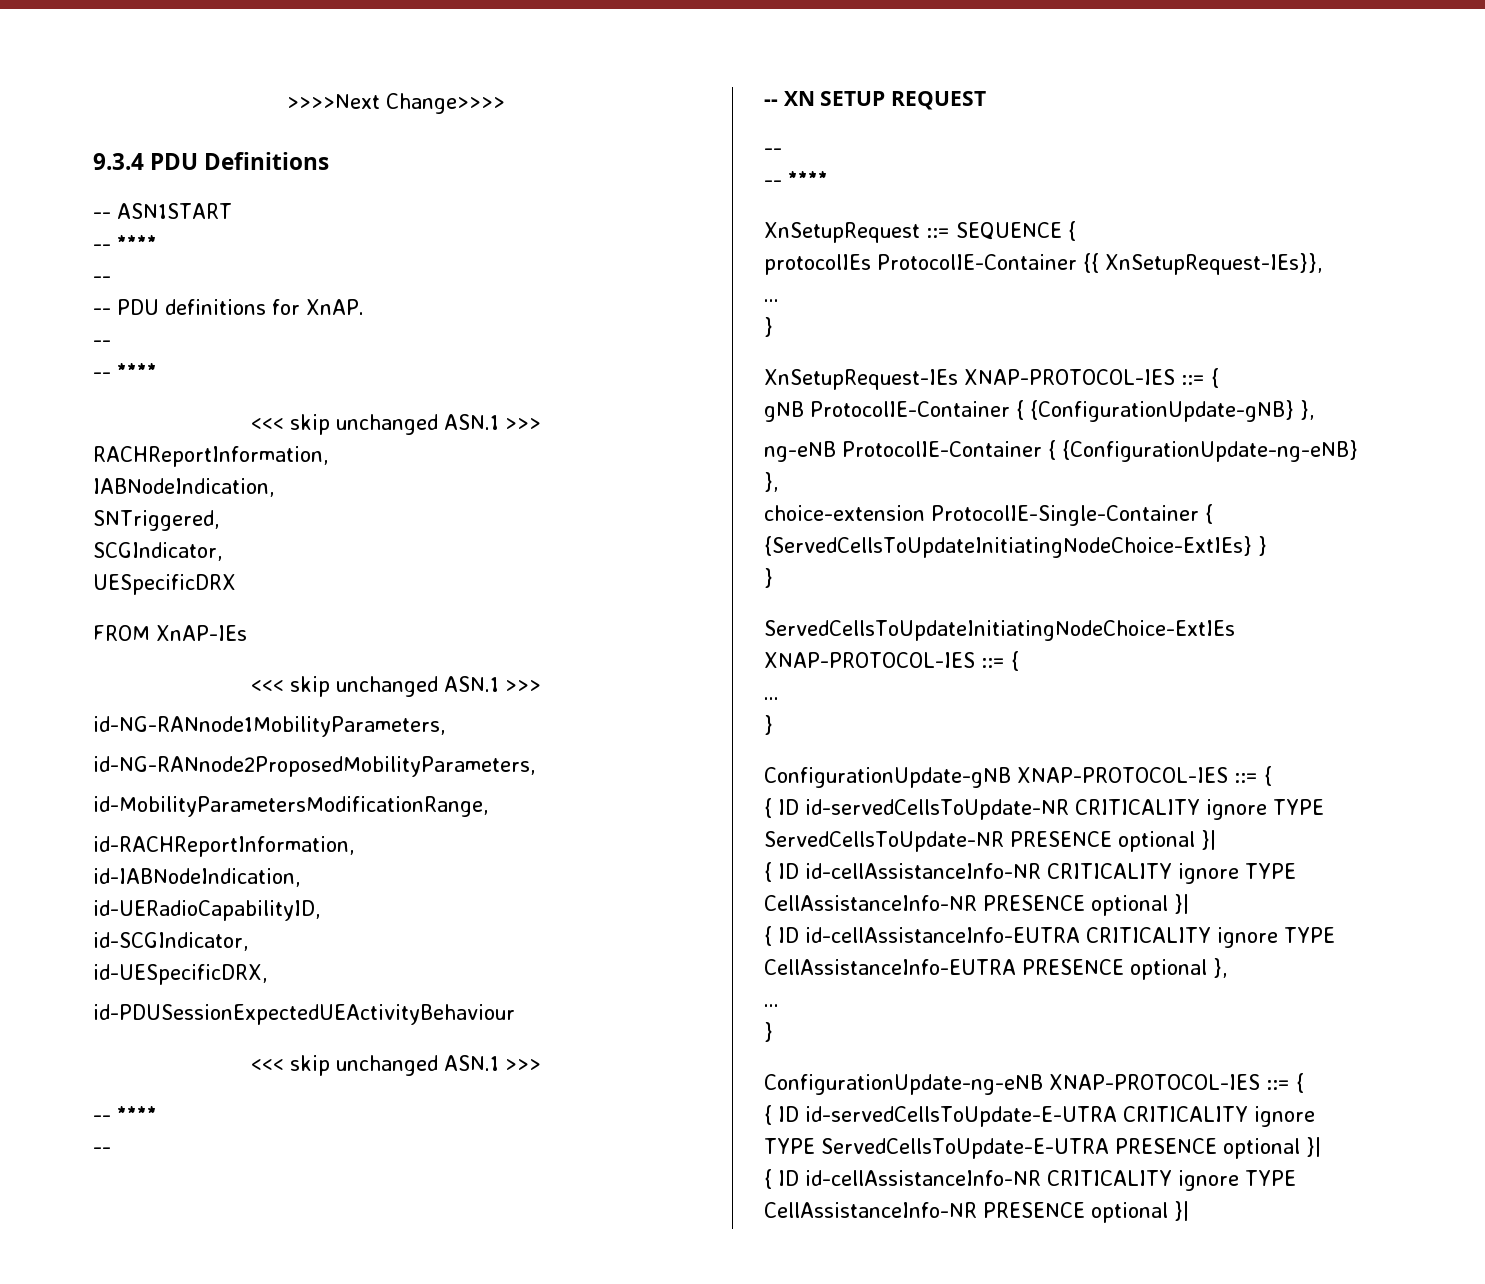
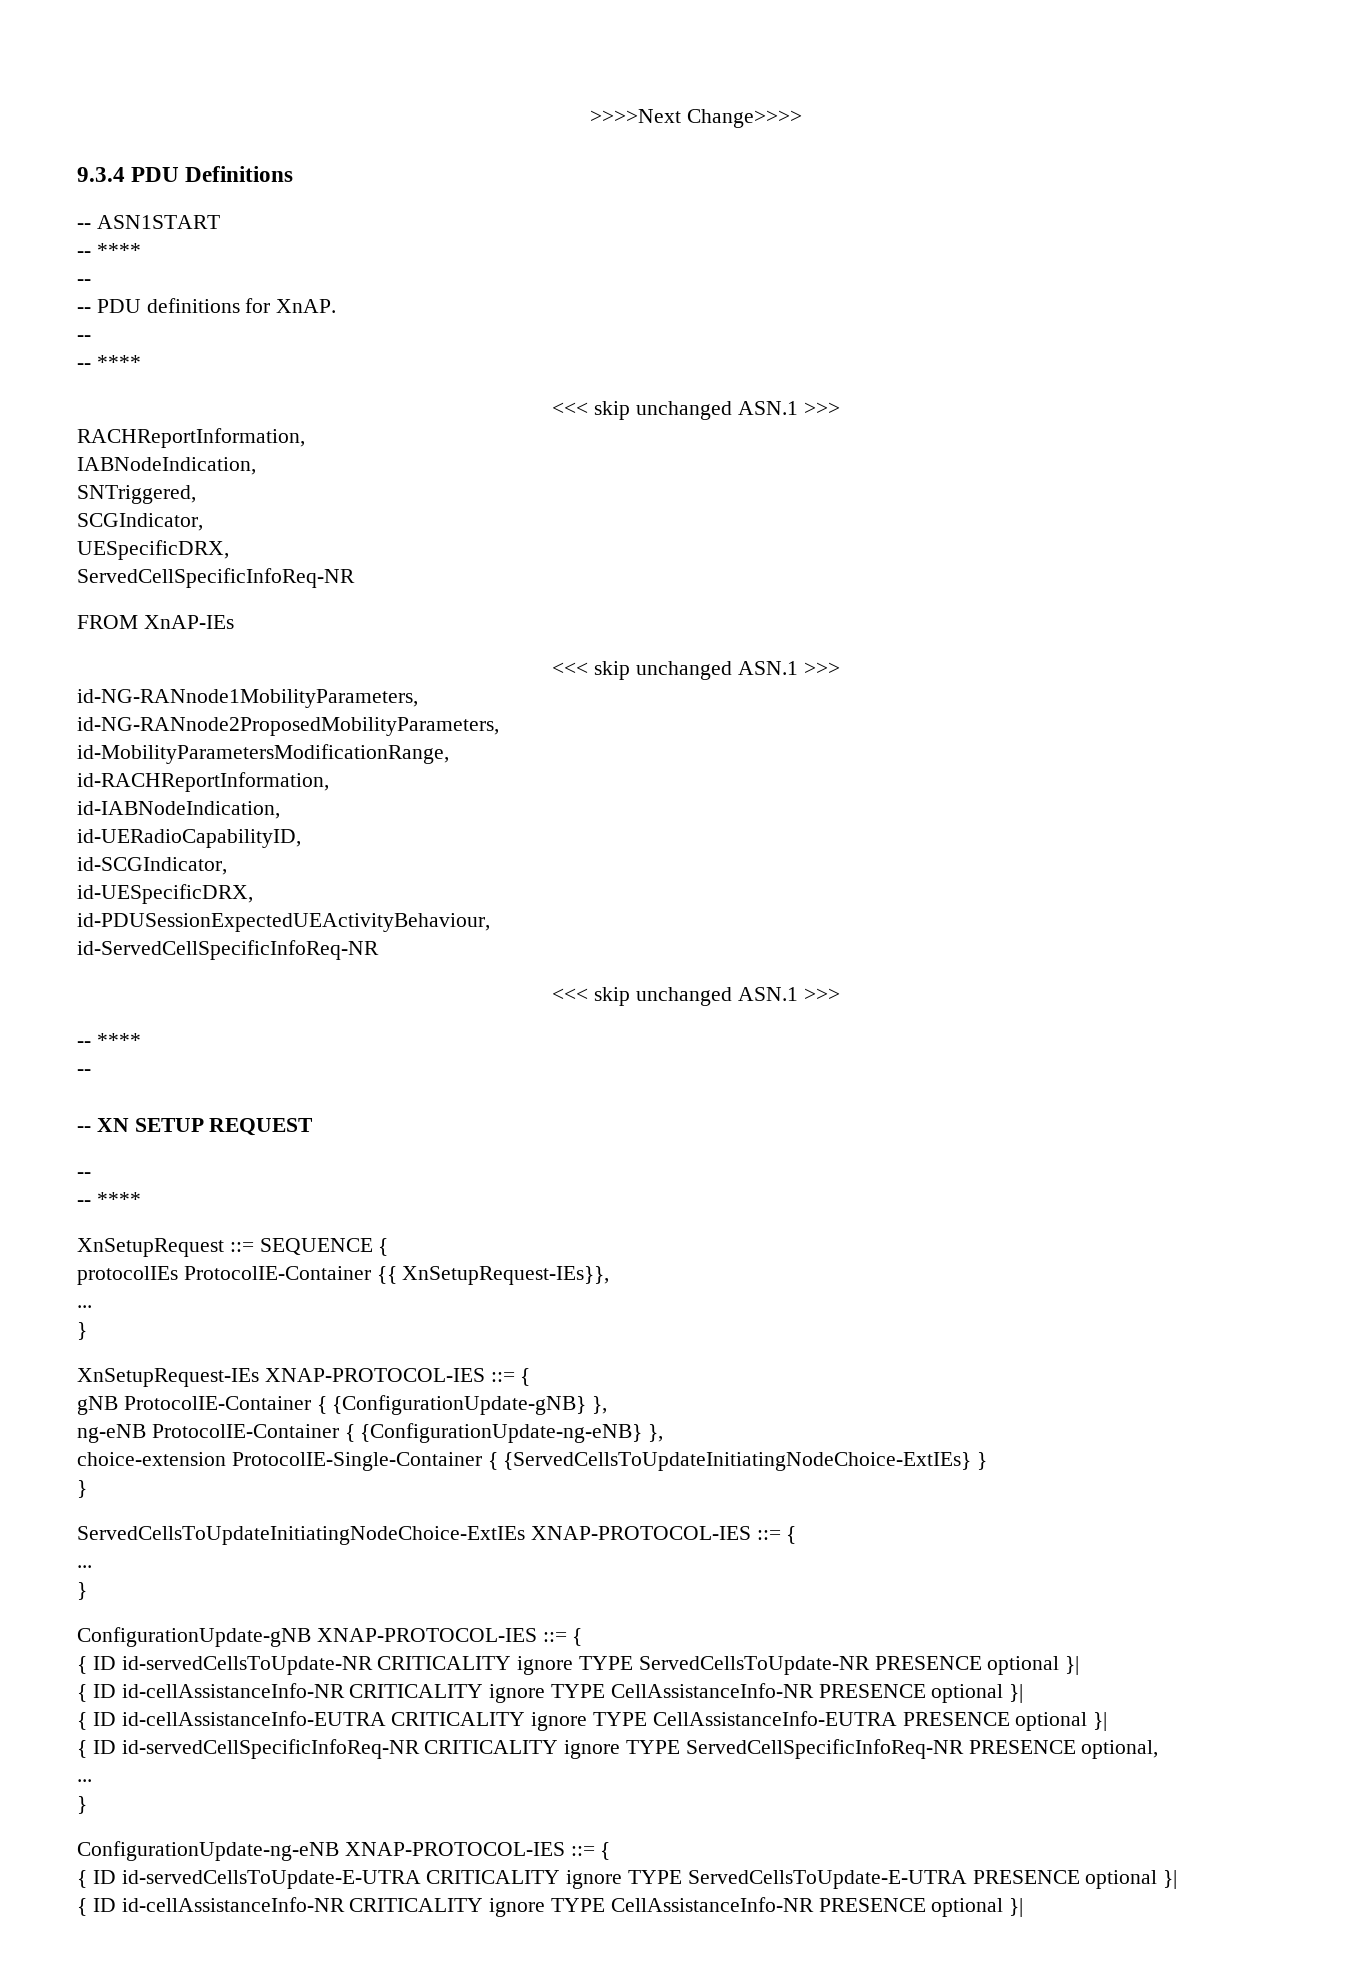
- UESpecificDRX
+ UESpecificDRX,
+ ServedCellSpecificInfoReq-NR
- id-PDUSessionExpectedUEActivityBehaviour
+ id-PDUSessionExpectedUEActivityBehaviour,
+ id-ServedCellSpecificInfoReq-NR
- { ID id-cellAssistanceInfo-EUTRA CRITICALITY ignore TYPE CellAssistanceInfo-EUTRA PRESENCE optional },
+ { ID id-cellAssistanceInfo-EUTRA CRITICALITY ignore TYPE CellAssistanceInfo-EUTRA PRESENCE optional }|
+ { ID id-servedCellSpecificInfoReq-NR CRITICALITY ignore TYPE ServedCellSpecificInfoReq-NR PRESENCE optional,

